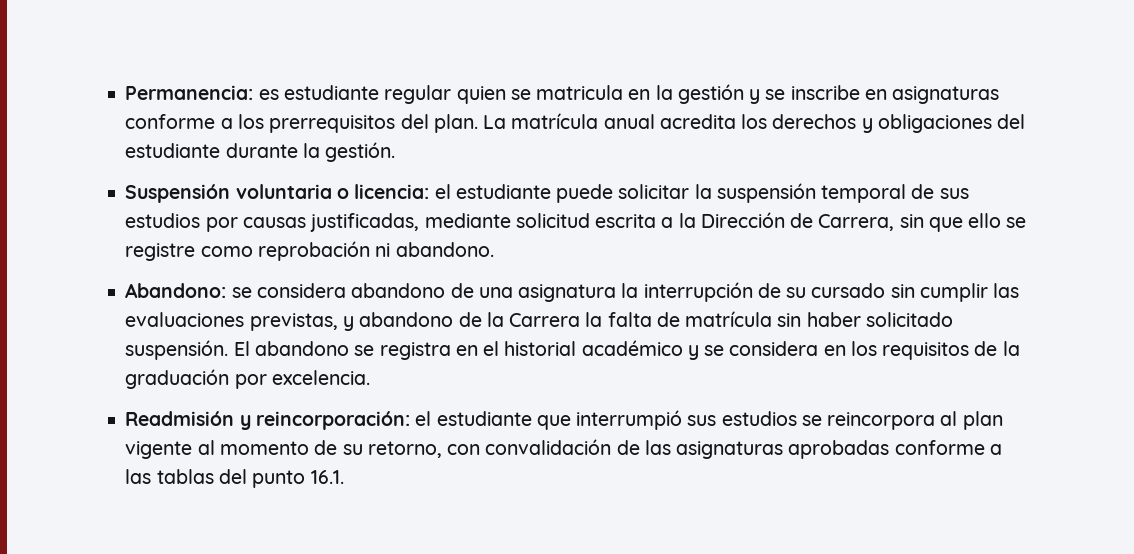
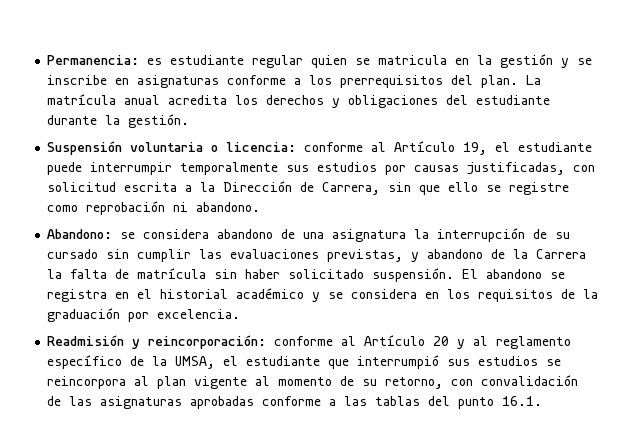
- Suspensión voluntaria o licencia: el estudiante puede solicitar la suspensión temporal de sus estudios por causas justificadas, mediante solicitud escrita a la Dirección de Carrera, sin que ello se registre como reprobación ni abandono.
+ Suspensión voluntaria o licencia: conforme al Artículo 19, el estudiante puede interrumpir temporalmente sus estudios por causas justificadas, con solicitud escrita a la Dirección de Carrera, sin que ello se registre como reprobación ni abandono.
- Readmisión y reincorporación: el estudiante que interrumpió sus estudios se reincorpora al plan vigente al momento de su retorno, con convalidación de las asignaturas aprobadas conforme a las tablas del punto 16.1.
+ Readmisión y reincorporación: conforme al Artículo 20 y al reglamento específico de la UMSA, el estudiante que interrumpió sus estudios se reincorpora al plan vigente al momento de su retorno, con convalidación de las asignaturas aprobadas conforme a las tablas del punto 16.1.

